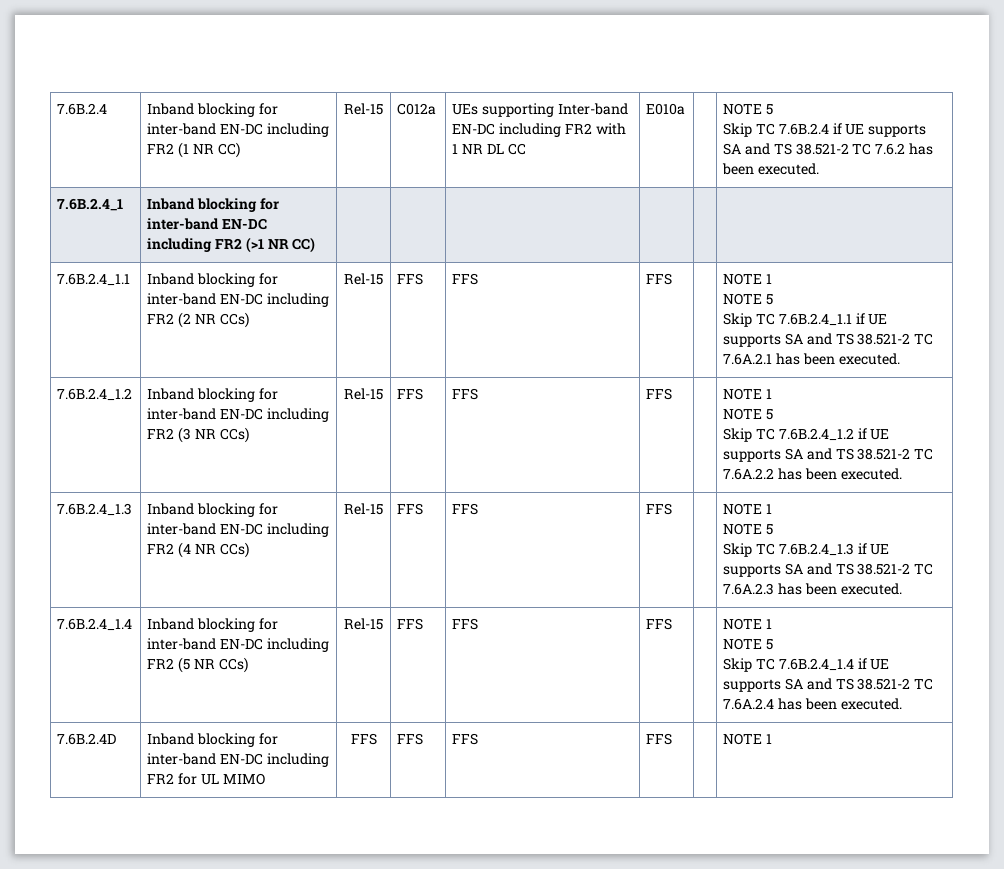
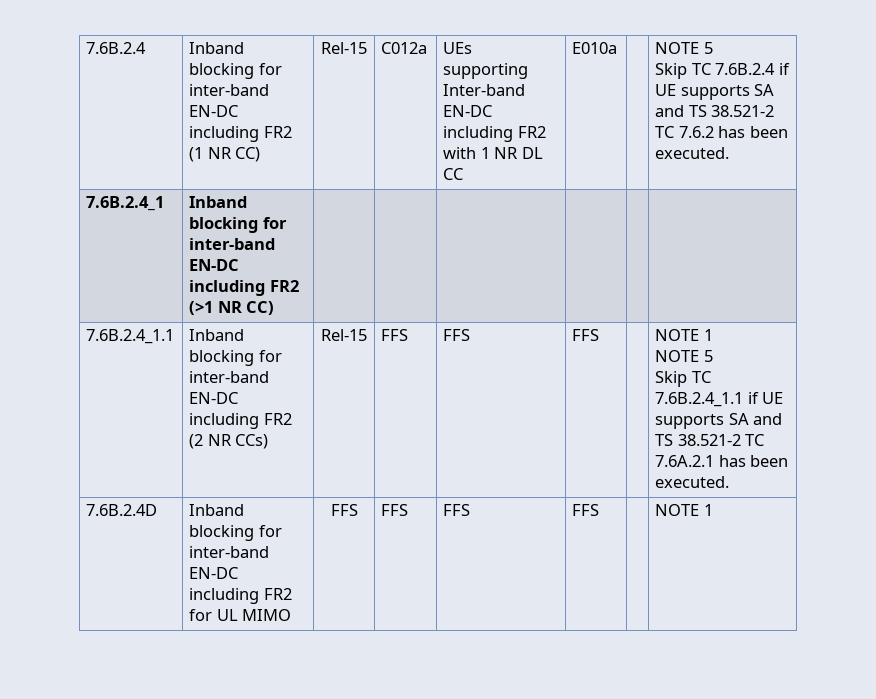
- 7.6B.2.4_1.2 | Inband blocking for inter-band EN-DC including FR2 (3 NR CCs) | Rel-15 | FFS | FFS | FFS | | NOTE 1
- NOTE 5
- Skip TC 7.6B.2.4_1.2 if UE supports SA and TS 38.521-2 TC 7.6A.2.2 has been executed.
- 7.6B.2.4_1.3 | Inband blocking for inter-band EN-DC including FR2 (4 NR CCs) | Rel-15 | FFS | FFS | FFS | | NOTE 1
- NOTE 5
- Skip TC 7.6B.2.4_1.3 if UE supports SA and TS 38.521-2 TC 7.6A.2.3 has been executed.
- 7.6B.2.4_1.4 | Inband blocking for inter-band EN-DC including FR2 (5 NR CCs) | Rel-15 | FFS | FFS | FFS | | NOTE 1
- NOTE 5
- Skip TC 7.6B.2.4_1.4 if UE supports SA and TS 38.521-2 TC 7.6A.2.4 has been executed.

